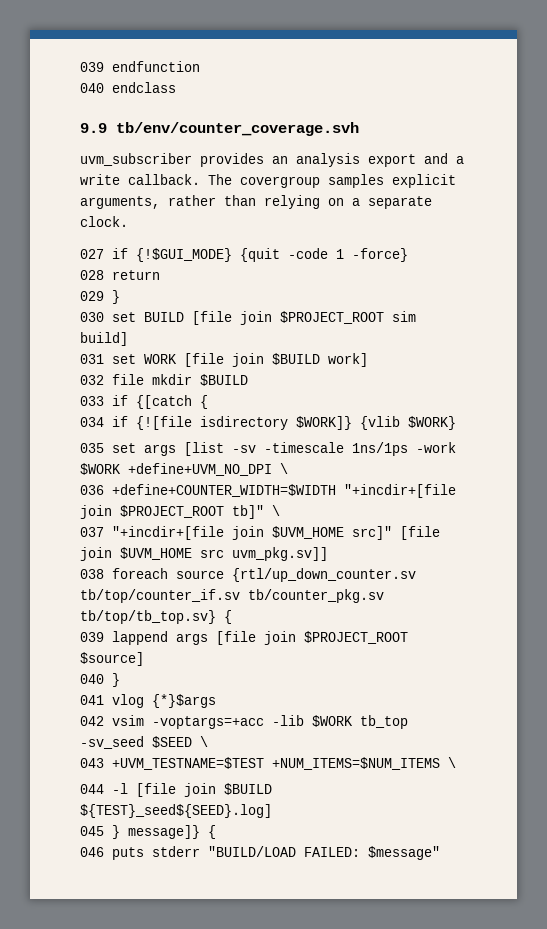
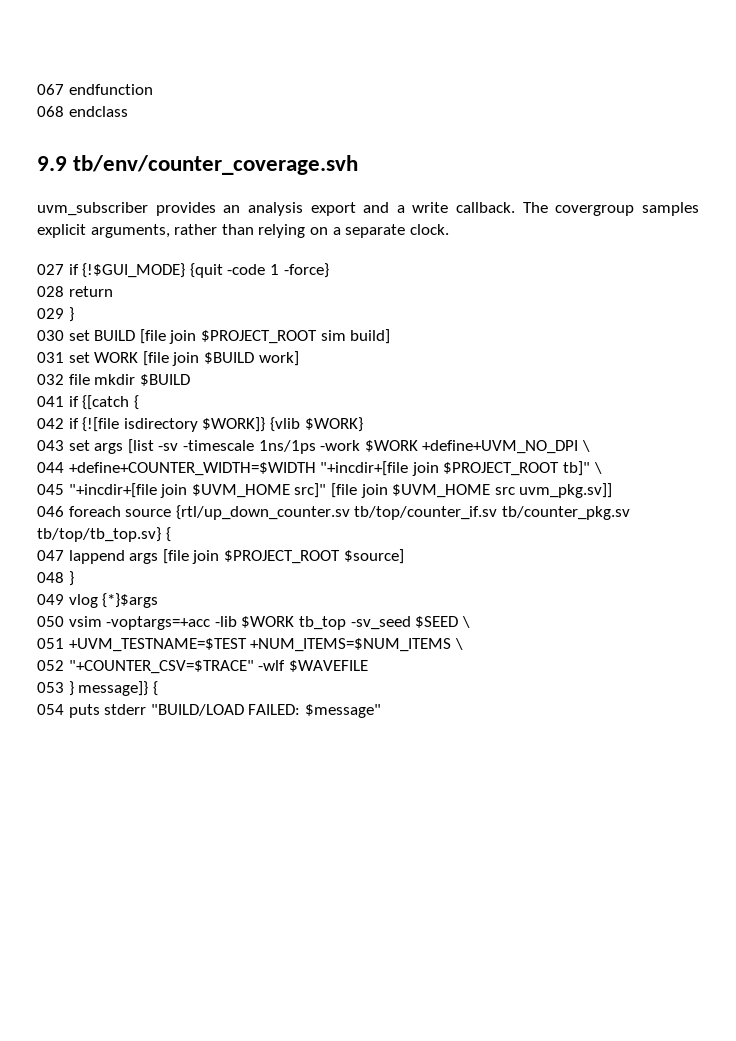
- 039 endfunction
+ 067 endfunction
- 040 endclass
+ 068 endclass
- 033 if {[catch {
+ 041 if {[catch {
- 034 if {![file isdirectory $WORK]} {vlib $WORK}
+ 042 if {![file isdirectory $WORK]} {vlib $WORK}
- 035 set args [list -sv -timescale 1ns/1ps -work $WORK +define+UVM_NO_DPI \
+ 043 set args [list -sv -timescale 1ns/1ps -work $WORK +define+UVM_NO_DPI \
- 036 +define+COUNTER_WIDTH=$WIDTH "+incdir+[file join $PROJECT_ROOT tb]" \
+ 044 +define+COUNTER_WIDTH=$WIDTH "+incdir+[file join $PROJECT_ROOT tb]" \
- 037 "+incdir+[file join $UVM_HOME src]" [file join $UVM_HOME src uvm_pkg.sv]]
+ 045 "+incdir+[file join $UVM_HOME src]" [file join $UVM_HOME src uvm_pkg.sv]]
- 038 foreach source {rtl/up_down_counter.sv tb/top/counter_if.sv tb/counter_pkg.sv tb/top/tb_top.sv} {
+ 046 foreach source {rtl/up_down_counter.sv tb/top/counter_if.sv tb/counter_pkg.sv tb/top/tb_top.sv} {
- 039 lappend args [file join $PROJECT_ROOT $source]
+ 047 lappend args [file join $PROJECT_ROOT $source]
- 040 }
- 041 vlog {*}$args
+ 048 }
+ 049 vlog {*}$args
- 042 vsim -voptargs=+acc -lib $WORK tb_top -sv_seed $SEED \
+ 050 vsim -voptargs=+acc -lib $WORK tb_top -sv_seed $SEED \
- 043 +UVM_TESTNAME=$TEST +NUM_ITEMS=$NUM_ITEMS \
+ 051 +UVM_TESTNAME=$TEST +NUM_ITEMS=$NUM_ITEMS \
- 044 -l [file join $BUILD ${TEST}_seed${SEED}.log]
- 045 } message]} {
+ 052 "+COUNTER_CSV=$TRACE" -wlf $WAVEFILE
+ 053 } message]} {
- 046 puts stderr "BUILD/LOAD FAILED: $message"
+ 054 puts stderr "BUILD/LOAD FAILED: $message"

